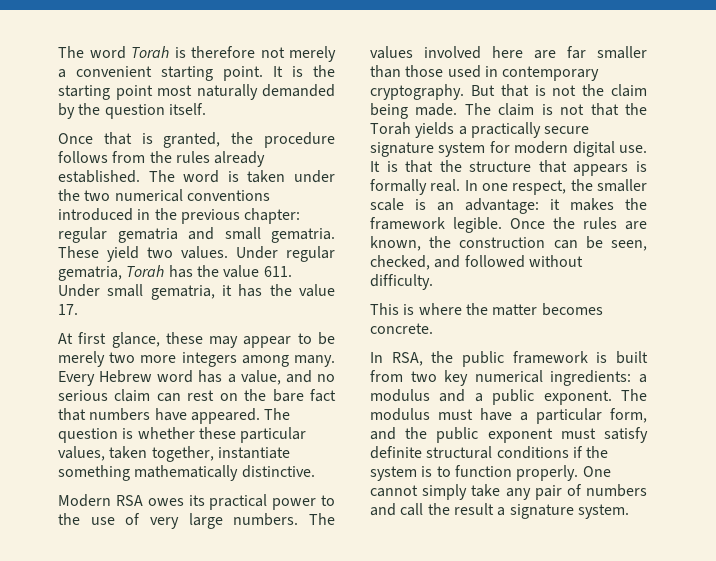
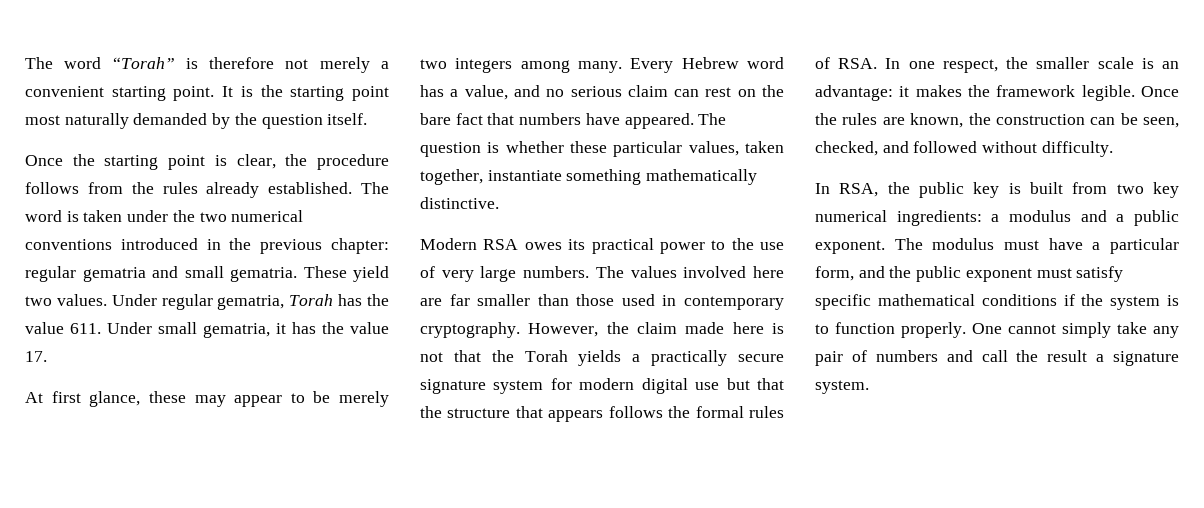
- The word Torah is therefore not merely a convenient starting point.
+ The word “Torah” is therefore not merely a convenient starting point.
- Once that is granted, the procedure follows from the rules already established.
+ Once the starting point is clear, the procedure follows from the rules already established.
- At first glance, these may appear to be merely two more integers among many.
+ At first glance, these may appear to be merely two integers among many.
- But that is not the claim being made. The claim is not that the Torah yields a practically secure signature system for modern digital use. It is that the structure that appears is formally real. In one respect, the smaller scale is an advantage: it makes the framework legible.
+ However, the claim made here is not that the Torah yields a practically secure signature system for modern digital use but that the structure that appears follows the formal rules of RSA. In one respect, the smaller scale is an advantage: it makes the framework legible.
- This is where the matter becomes concrete.
- In RSA, the public framework is built from two key numerical ingredients: a modulus and a public exponent.
+ In RSA, the public key is built from two key numerical ingredients: a modulus and a public exponent.
- The modulus must have a particular form, and the public exponent must satisfy definite structural conditions if the system is to function properly.
+ The modulus must have a particular form, and the public exponent must satisfy specific mathematical conditions if the system is to function properly.

